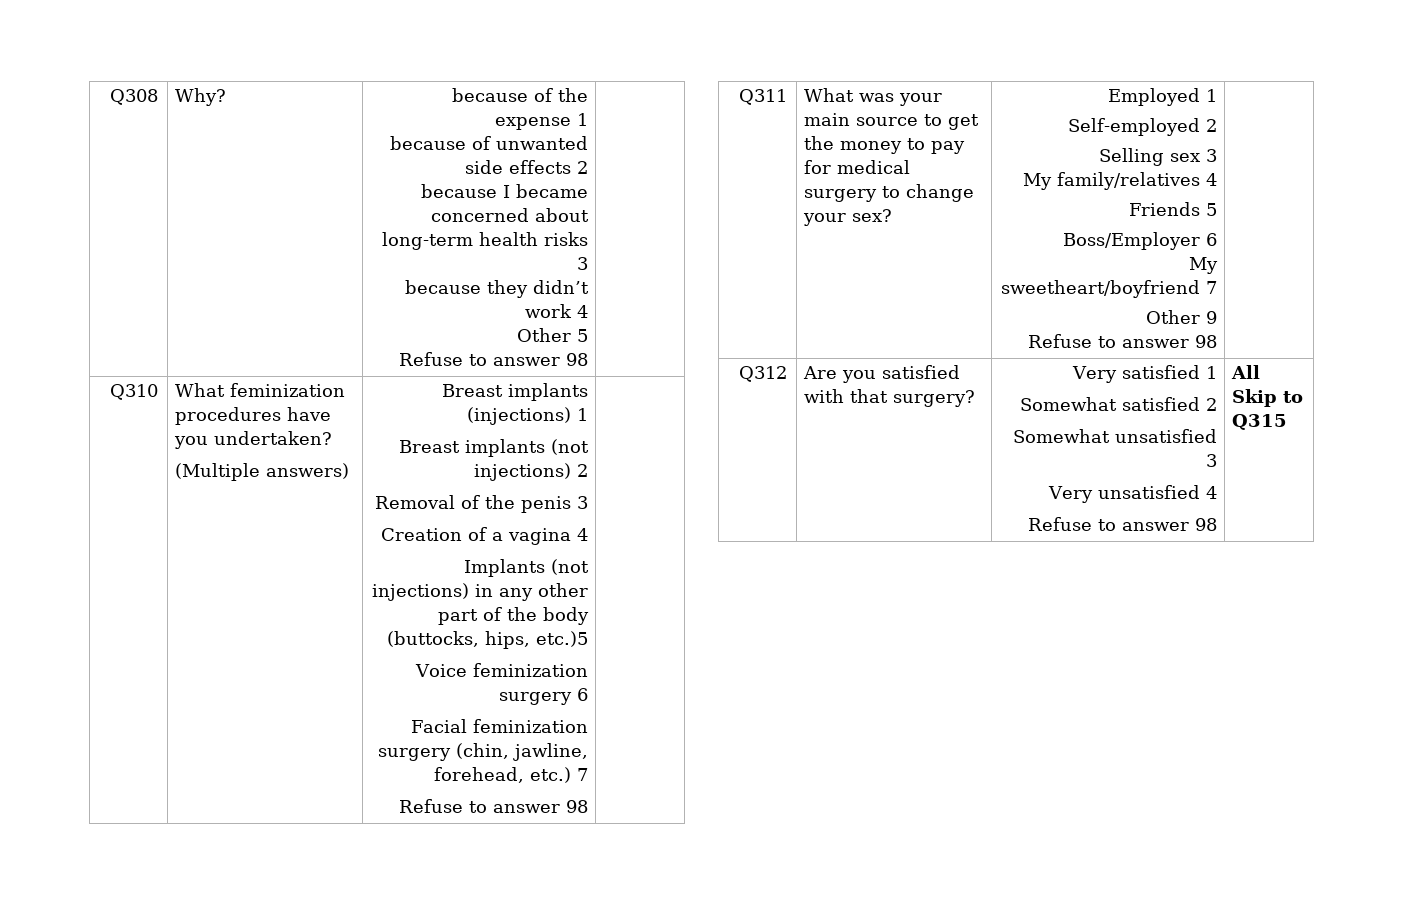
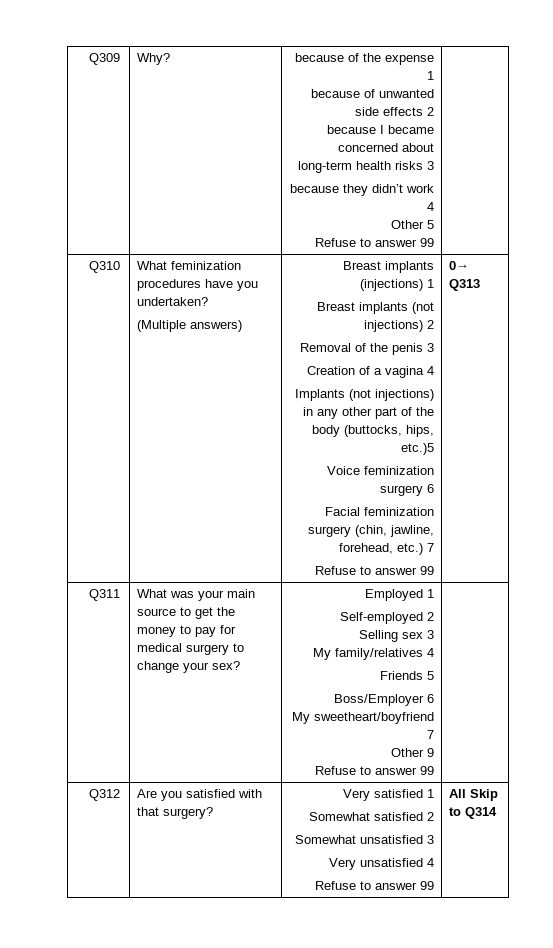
- Q308 | Why? | because of the expense 1
+ Q309 | Why? | because of the expense 1
  because of unwanted side effects 2
  because I became concerned about long-term health risks 3
  because they didn’t work 4
  Other 5
- Refuse to answer 98 |
+ Refuse to answer 99 |
  Facial feminization surgery (chin, jawline, forehead, etc.) 7
- Refuse to answer 98
+ Refuse to answer 99 | 0→ Q313
  Other 9
- Refuse to answer 98
+ Refuse to answer 99
  Q312 | Are you satisfied with that surgery? | Very satisfied 1
  Somewhat satisfied 2
  Somewhat unsatisfied 3
  Very unsatisfied 4
- Refuse to answer 98 | All Skip to Q315
+ Refuse to answer 99 | All Skip to Q314

